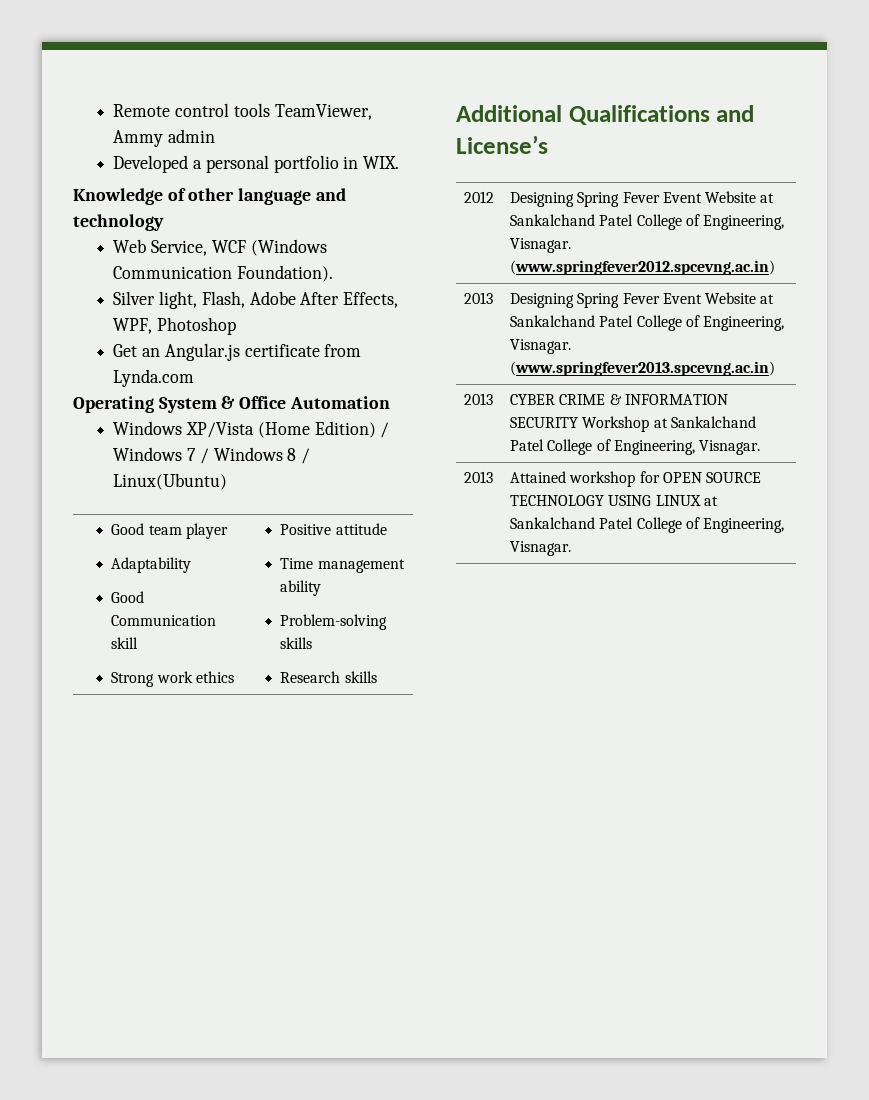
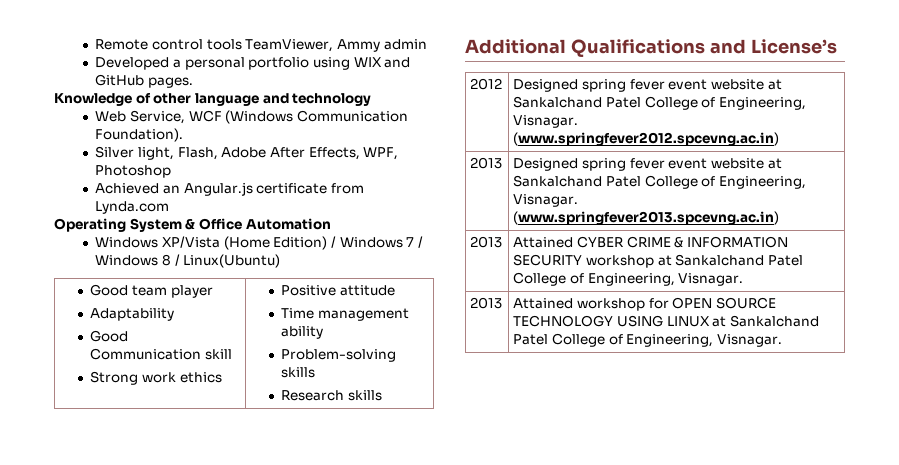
- Developed a personal portfolio in WIX.
+ Developed a personal portfolio using WIX and GitHub pages.
- Get an Angular.js certificate from Lynda.com
+ Achieved an Angular.js certificate from Lynda.com
- 2012 | Designing Spring Fever Event Website at Sankalchand Patel College of Engineering, Visnagar. (www.springfever2012.spcevng.ac.in)
+ 2012 | Designed spring fever event website at Sankalchand Patel College of Engineering, Visnagar. (www.springfever2012.spcevng.ac.in)
- 2013 | Designing Spring Fever Event Website at Sankalchand Patel College of Engineering, Visnagar. (www.springfever2013.spcevng.ac.in)
+ 2013 | Designed spring fever event website at Sankalchand Patel College of Engineering, Visnagar. (www.springfever2013.spcevng.ac.in)
- 2013 | CYBER CRIME & INFORMATION SECURITY Workshop at Sankalchand Patel College of Engineering, Visnagar.
+ 2013 | Attained CYBER CRIME & INFORMATION SECURITY workshop at Sankalchand Patel College of Engineering, Visnagar.

